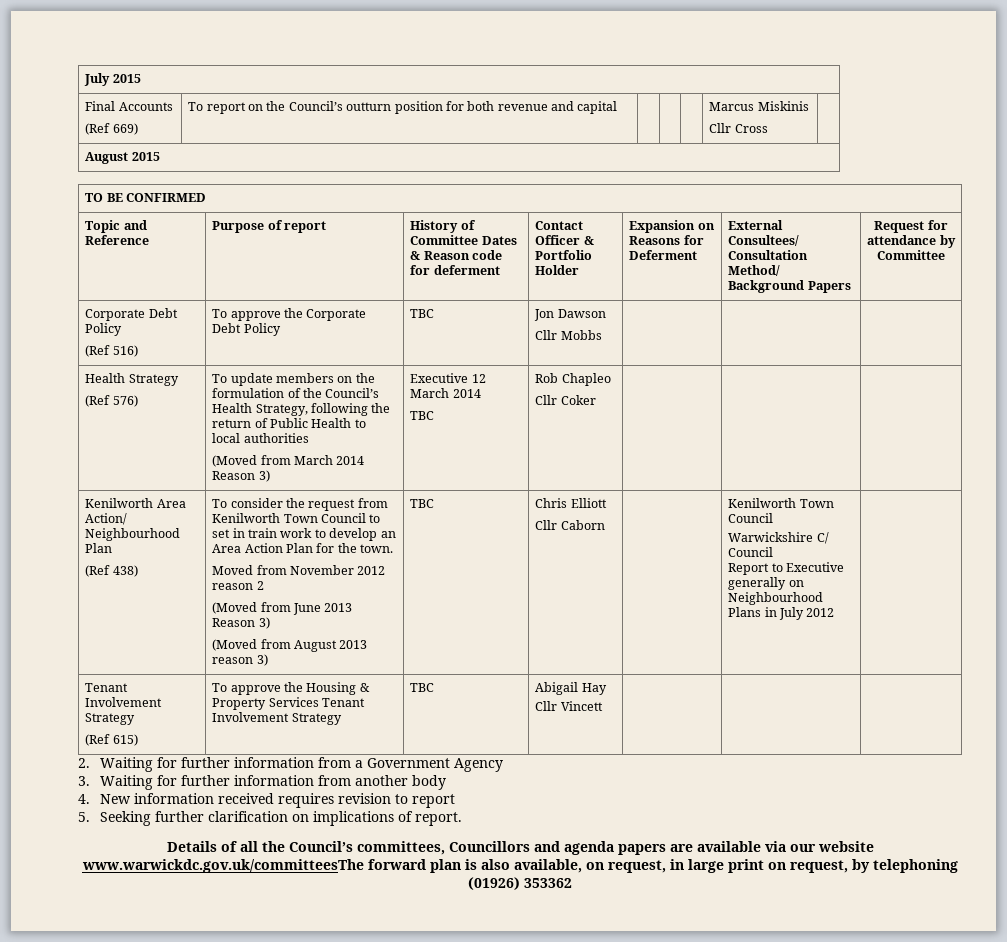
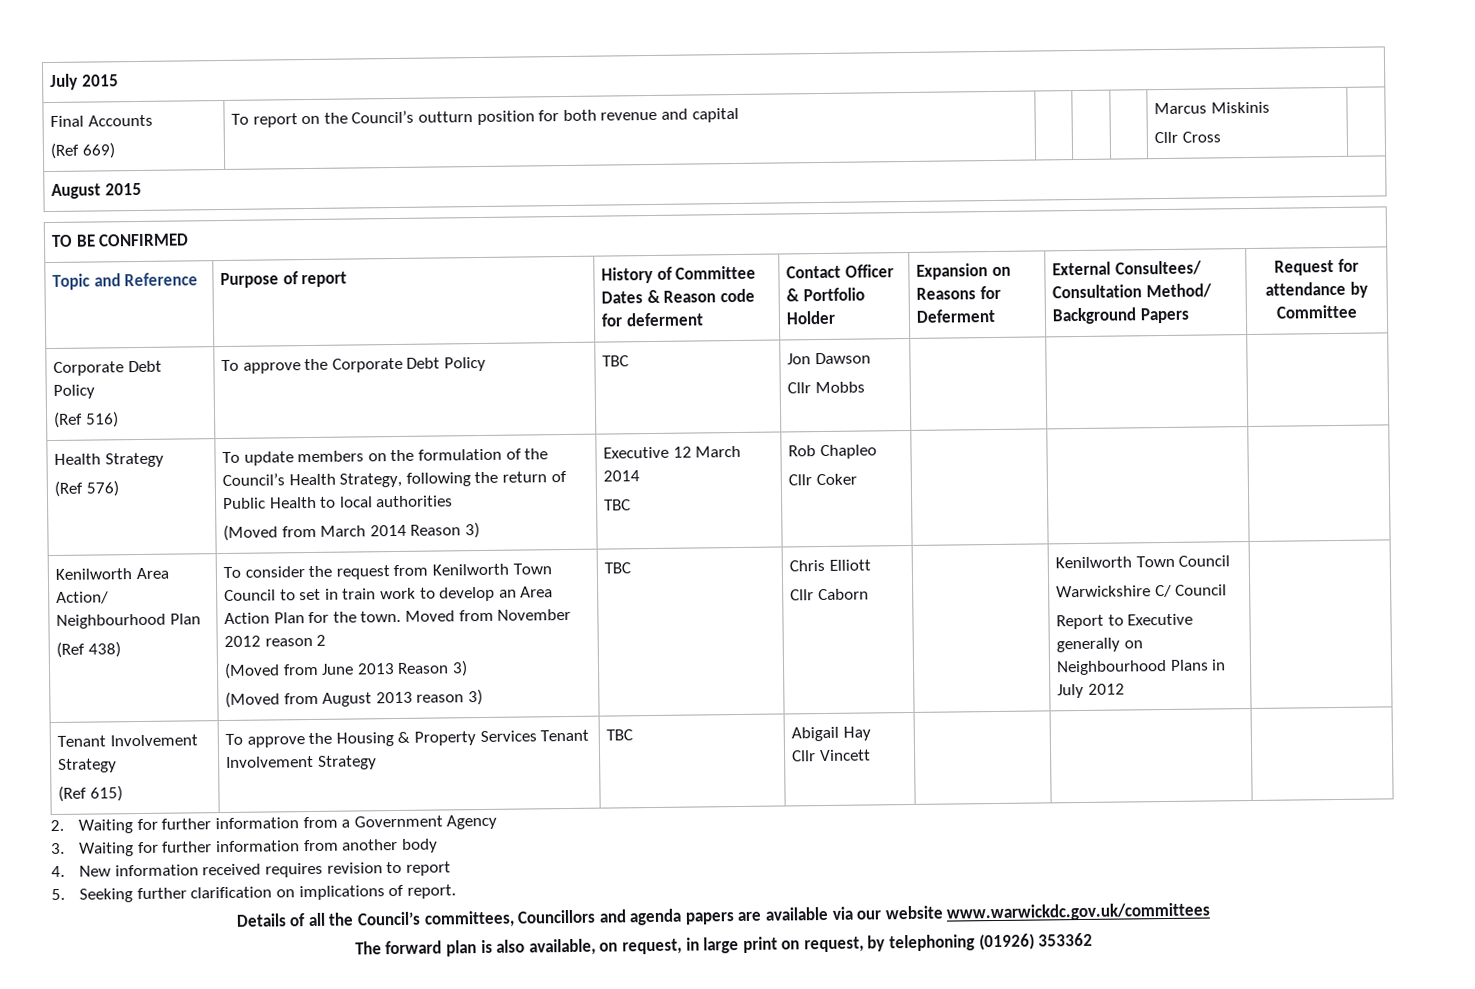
- To consider the request from Kenilworth Town Council to set in train work to develop an Area Action Plan for the town.
- Moved from November 2012 reason 2
+ To consider the request from Kenilworth Town Council to set in train work to develop an Area Action Plan for the town. Moved from November 2012 reason 2
- Details of all the Council’s committees, Councillors and agenda papers are available via our website www.warwickdc.gov.uk/committeesThe forward plan is also available, on request, in large print on request, by telephoning (01926) 353362
+ Details of all the Council’s committees, Councillors and agenda papers are available via our website www.warwickdc.gov.uk/committees
+ The forward plan is also available, on request, in large print on request, by telephoning (01926) 353362

